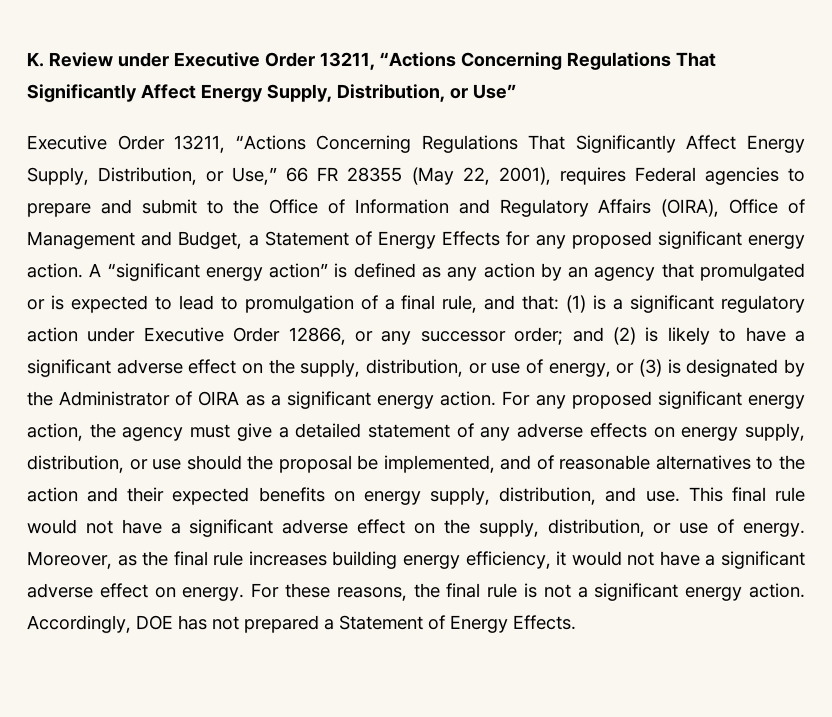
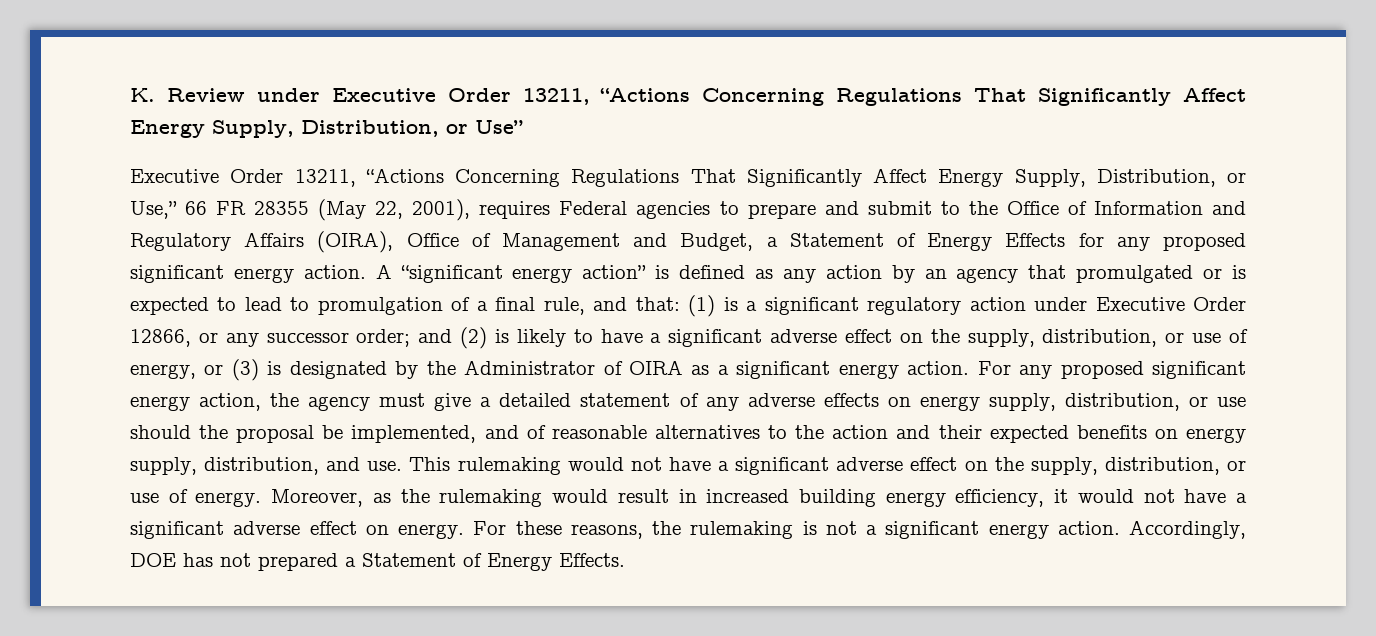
- This final rule would not have a significant adverse effect on the supply, distribution, or use of energy.
+ This rulemaking would not have a significant adverse effect on the supply, distribution, or use of energy.
- Moreover, as the final rule increases building energy efficiency, it would not have a significant adverse effect on energy.
+ Moreover, as the rulemaking would result in increased building energy efficiency, it would not have a significant adverse effect on energy.
- For these reasons, the final rule is not a significant energy action.
+ For these reasons, the rulemaking is not a significant energy action.

